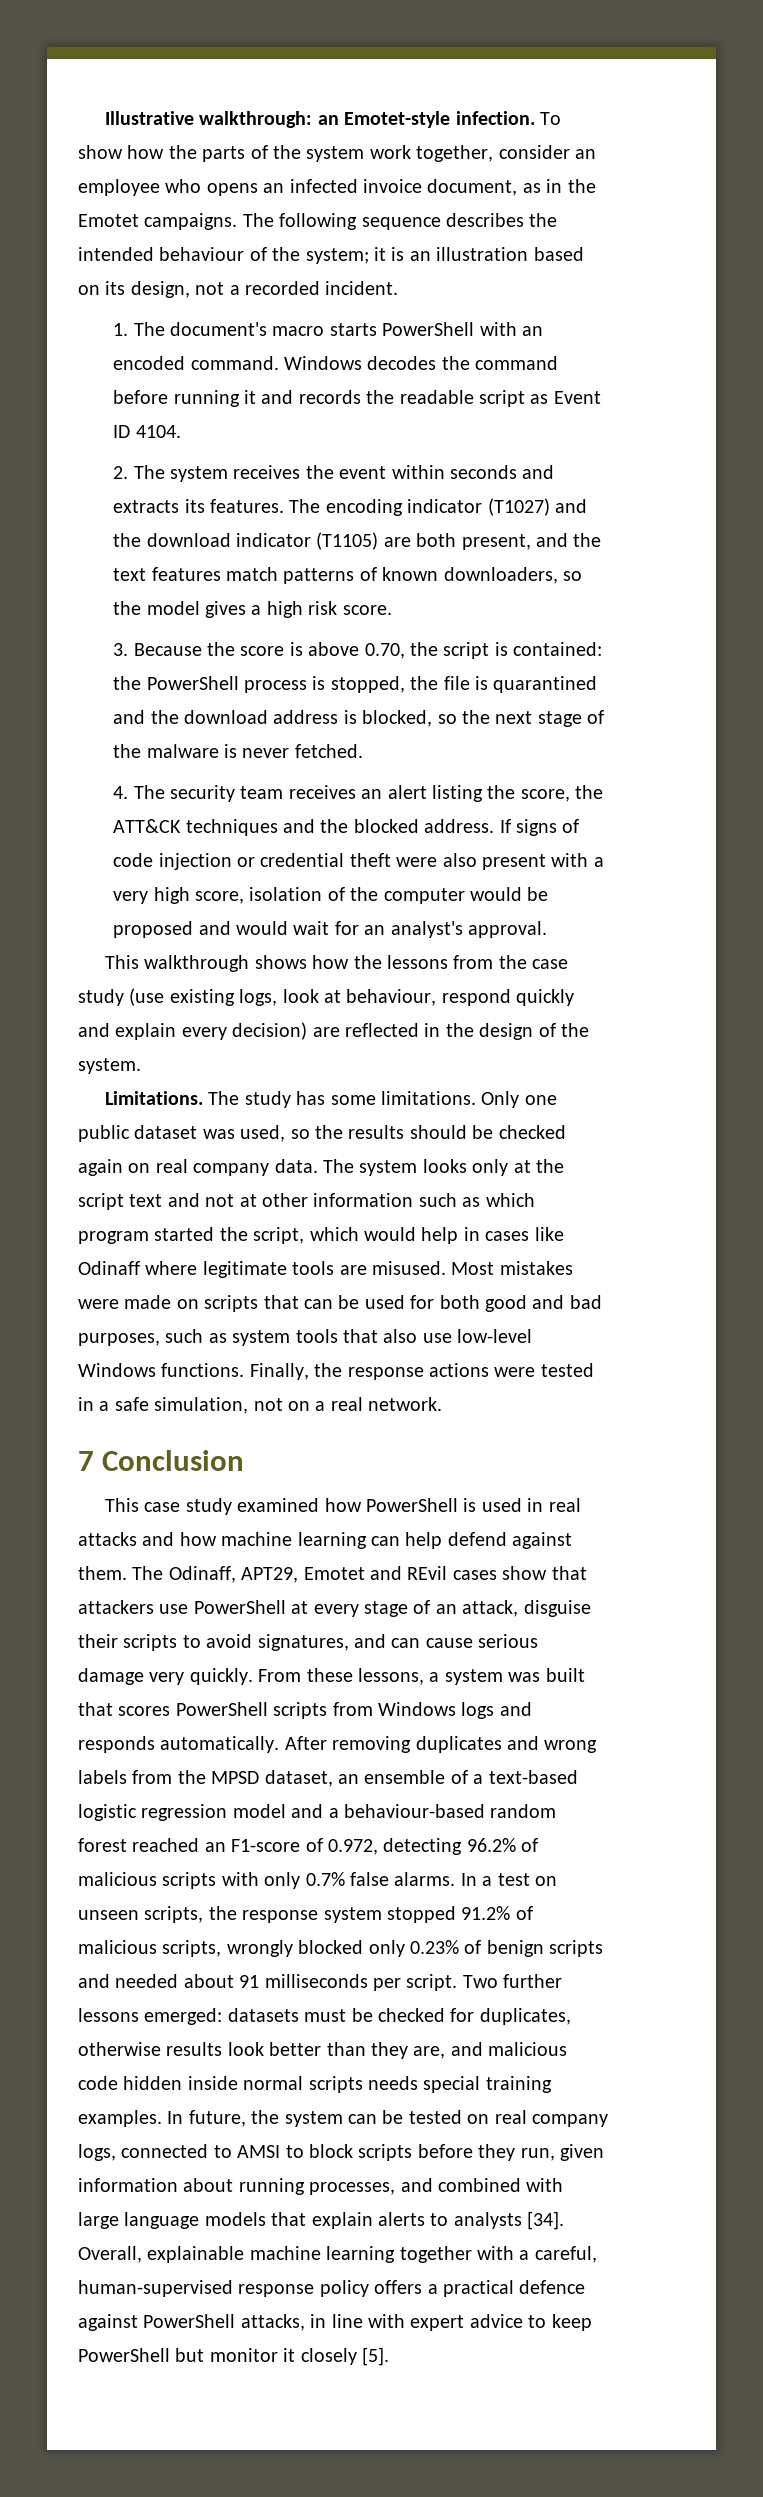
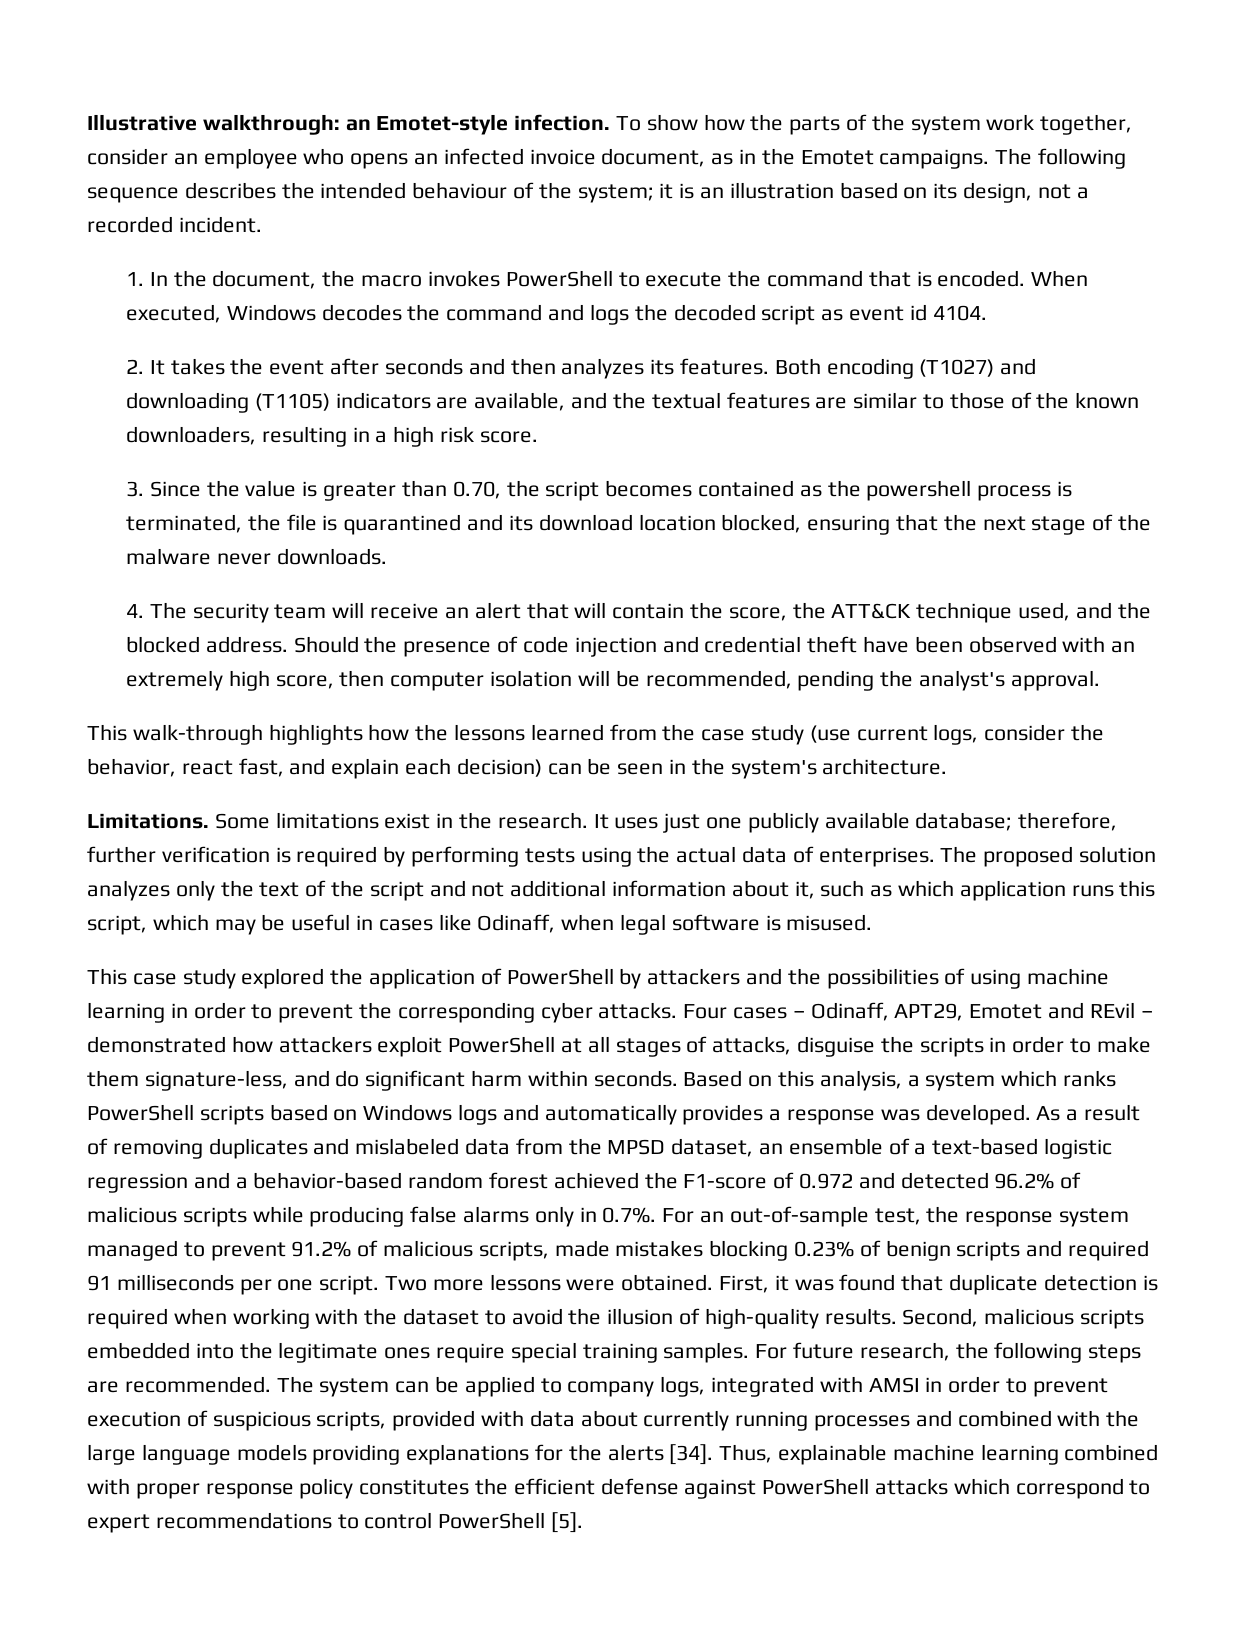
- 1. The document's macro starts PowerShell with an encoded command. Windows decodes the command before running it and records the readable script as Event ID 4104.
+ 1. In the document, the macro invokes PowerShell to execute the command that is encoded. When executed, Windows decodes the command and logs the decoded script as event id 4104.
- 2. The system receives the event within seconds and extracts its features. The encoding indicator (T1027) and the download indicator (T1105) are both present, and the text features match patterns of known downloaders, so the model gives a high risk score.
+ 2. It takes the event after seconds and then analyzes its features. Both encoding (T1027) and downloading (T1105) indicators are available, and the textual features are similar to those of the known downloaders, resulting in a high risk score.
- 3. Because the score is above 0.70, the script is contained: the PowerShell process is stopped, the file is quarantined and the download address is blocked, so the next stage of the malware is never fetched.
+ 3. Since the value is greater than 0.70, the script becomes contained as the powershell process is terminated, the file is quarantined and its download location blocked, ensuring that the next stage of the malware never downloads.
- 4. The security team receives an alert listing the score, the ATT&CK techniques and the blocked address.
+ 4. The security team will receive an alert that will contain the score, the ATT&CK technique used, and the blocked address.
- If signs of code injection or credential theft were also present with a very high score, isolation of the computer would be proposed and would wait for an analyst's approval.
+ Should the presence of code injection and credential theft have been observed with an extremely high score, then computer isolation will be recommended, pending the analyst's approval.
- This walkthrough shows how the lessons from the case study (use existing logs, look at behaviour, respond quickly and explain every decision) are reflected in the design of the system.
- Limitations. The study has some limitations. Only one public dataset was used, so the results should be checked again on real company data. The system looks only at the script text and not at other information such as which program started the script, which would help in cases like Odinaff where legitimate tools are misused. Most mistakes were made on scripts that can be used for both good and bad purposes, such as system tools that also use low-level Windows functions. Finally, the response actions were tested in a safe simulation, not on a real network.
- 7 Conclusion
- This case study examined how PowerShell is used in real attacks and how machine learning can help defend against them. The Odinaff, APT29, Emotet and REvil cases show that attackers use PowerShell at every stage of an attack, disguise their scripts to avoid signatures, and can cause serious damage very quickly. From these lessons, a system was built that scores PowerShell scripts from Windows logs and responds automatically. After removing duplicates and wrong labels from the MPSD dataset, an ensemble of a text-based logistic regression model and a behaviour-based random forest reached an F1-score of 0.972, detecting 96.2% of malicious scripts with only 0.7% false alarms. In a test on unseen scripts, the response system stopped 91.2% of malicious scripts, wrongly blocked only 0.23% of benign scripts and needed about 91 milliseconds per script.
+ This walk-through highlights how the lessons learned from the case study (use current logs, consider the behavior, react fast, and explain each decision) can be seen in the system's architecture.
+ Limitations. Some limitations exist in the research. It uses just one publicly available database; therefore, further verification is required by performing tests using the actual data of enterprises. The proposed solution analyzes only the text of the script and not additional information about it, such as which application runs this script, which may be useful in cases like Odinaff, when legal software is misused.
+ This case study explored the application of PowerShell by attackers and the possibilities of using machine learning in order to prevent the corresponding cyber attacks. Four cases – Odinaff, APT29, Emotet and REvil – demonstrated how attackers exploit PowerShell at all stages of attacks, disguise the scripts in order to make them signature-less, and do significant harm within seconds. Based on this analysis, a system which ranks PowerShell scripts based on Windows logs and automatically provides a response was developed. As a result of removing duplicates and mislabeled data from the MPSD dataset, an ensemble of a text-based logistic regression and a behavior-based random forest achieved the F1-score of 0.972 and detected 96.2% of malicious scripts while producing false alarms only in 0.7%. For an out-of-sample test, the response system managed to prevent 91.2% of malicious scripts, made mistakes blocking 0.23% of benign scripts and required 91 milliseconds per one script.
- Two further lessons emerged: datasets must be checked for duplicates, otherwise results look better than they are, and malicious code hidden inside normal scripts needs special training examples. In future, the system can be tested on real company logs, connected to AMSI to block scripts before they run, given information about running processes, and combined with large language models that explain alerts to analysts [34]. Overall, explainable machine learning together with a careful, human-supervised response policy offers a practical defence against PowerShell attacks, in line with expert advice to keep PowerShell but monitor it closely [5].
+ Two more lessons were obtained. First, it was found that duplicate detection is required when working with the dataset to avoid the illusion of high-quality results. Second, malicious scripts embedded into the legitimate ones require special training samples. For future research, the following steps are recommended. The system can be applied to company logs, integrated with AMSI in order to prevent execution of suspicious scripts, provided with data about currently running processes and combined with the large language models providing explanations for the alerts [34]. Thus, explainable machine learning combined with proper response policy constitutes the efficient defense against PowerShell attacks which correspond to expert recommendations to control PowerShell [5].

